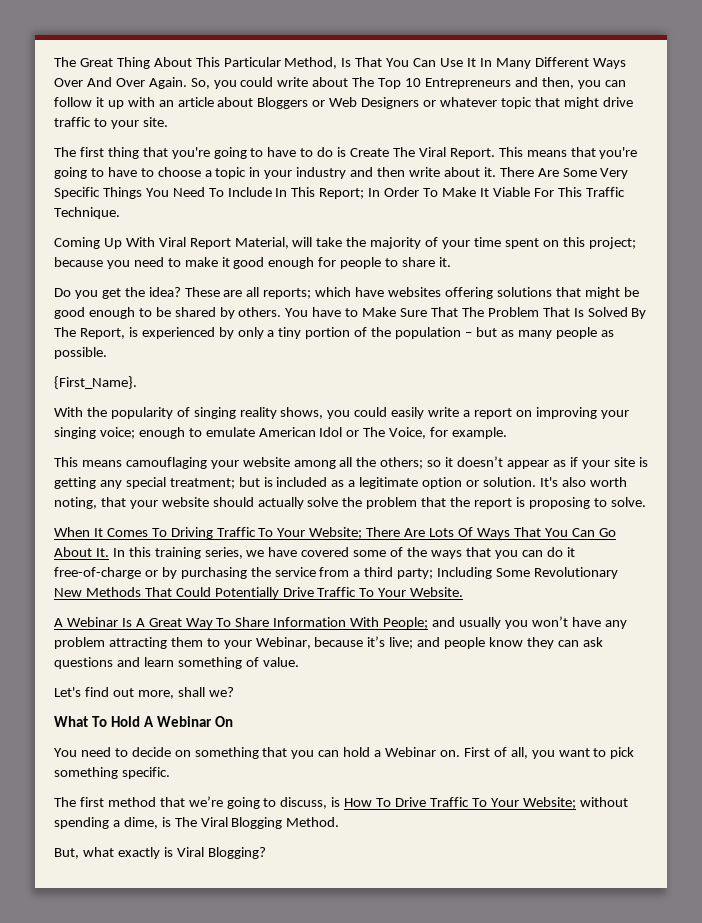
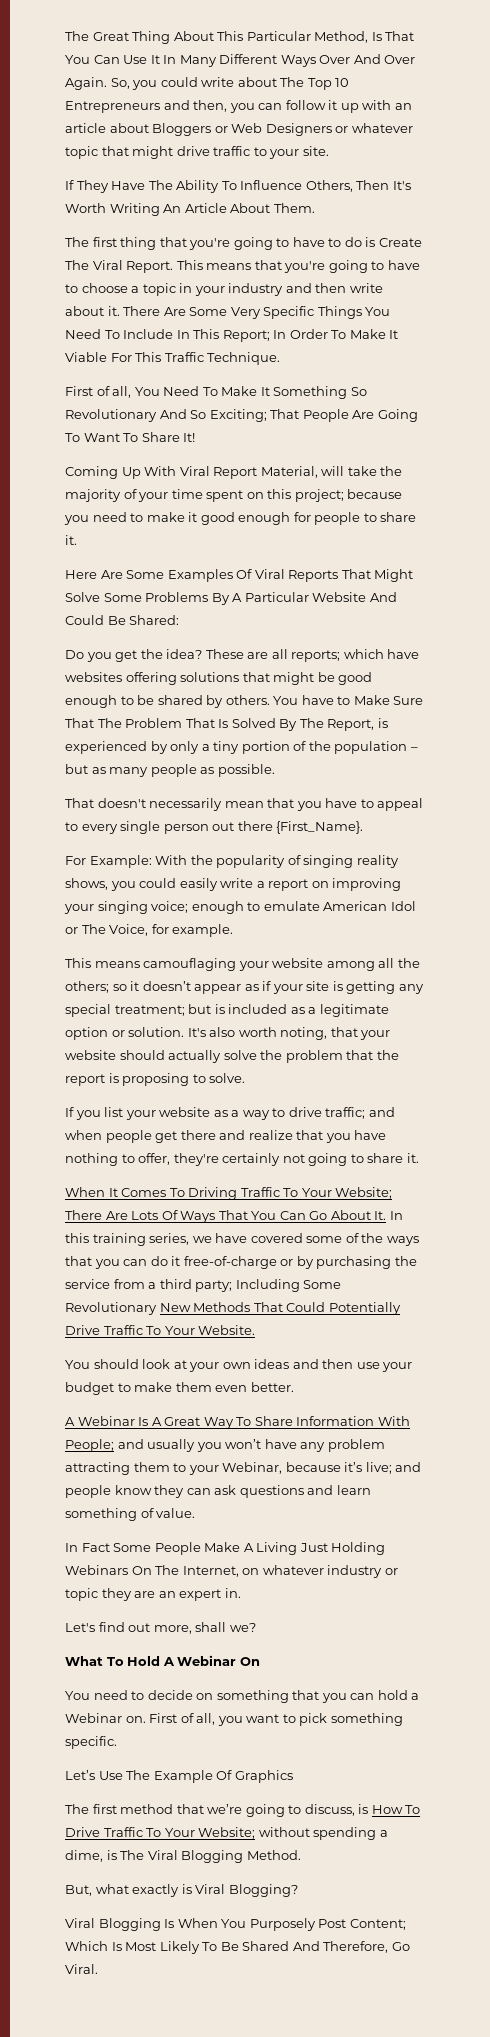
+ If They Have The Ability To Influence Others, Then It's Worth Writing An Article About Them.
+ First of all, You Need To Make It Something So Revolutionary And So Exciting; That People Are Going To Want To Share It!
+ Here Are Some Examples Of Viral Reports That Might Solve Some Problems By A Particular Website And Could Be Shared:
- {First_Name}.
+ That doesn't necessarily mean that you have to appeal to every single person out there {First_Name}.
- With the popularity of singing reality shows, you could easily write a report on improving your singing voice; enough to emulate American Idol or The Voice, for example.
+ For Example: With the popularity of singing reality shows, you could easily write a report on improving your singing voice; enough to emulate American Idol or The Voice, for example.
+ If you list your website as a way to drive traffic; and when people get there and realize that you have nothing to offer, they're certainly not going to share it.
+ You should look at your own ideas and then use your budget to make them even better.
+ In Fact Some People Make A Living Just Holding Webinars On The Internet, on whatever industry or topic they are an expert in.
+ Let’s Use The Example Of Graphics
+ Viral Blogging Is When You Purposely Post Content; Which Is Most Likely To Be Shared And Therefore, Go Viral.

